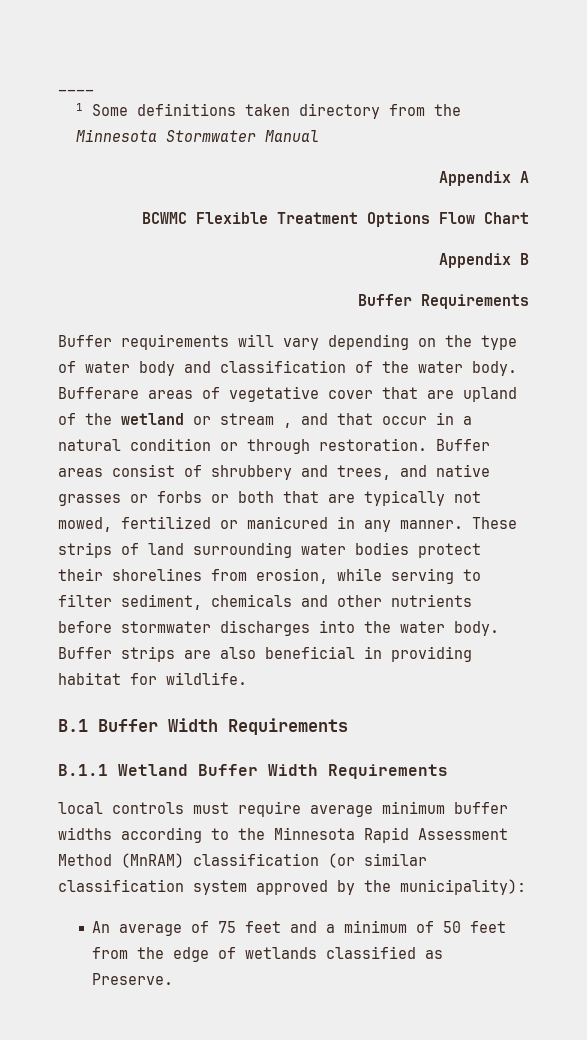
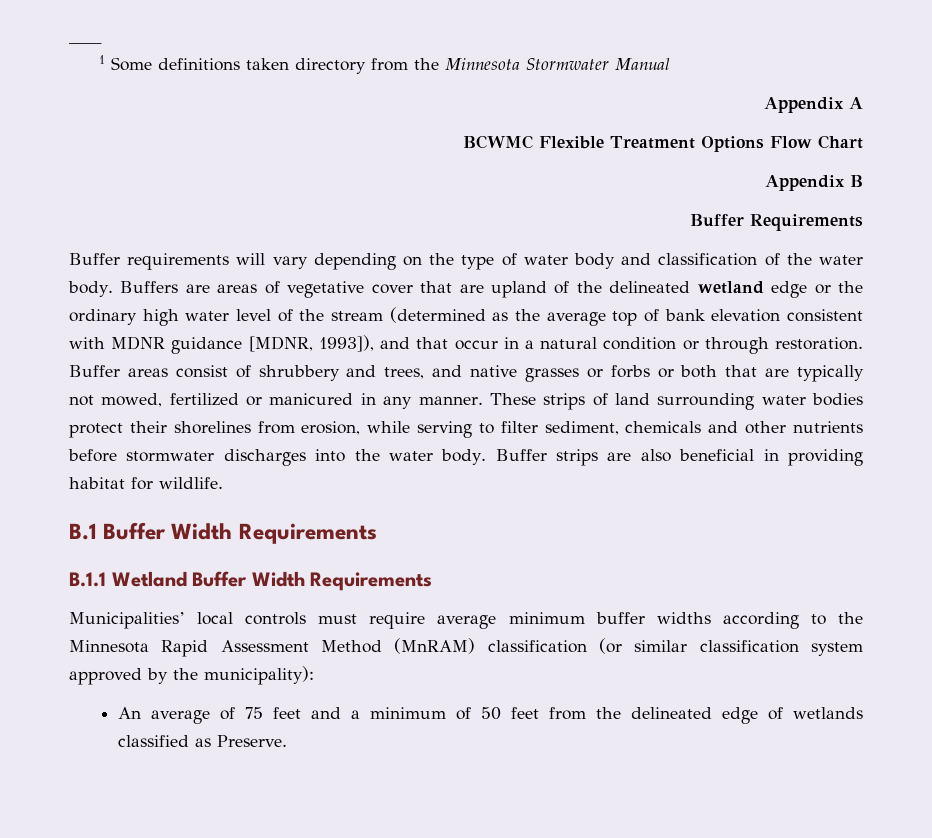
- Bufferare areas of vegetative cover that are upland of the wetland or stream , and that occur in a natural condition or through restoration.
+ Buffers are areas of vegetative cover that are upland of the delineated wetland edge or the ordinary high water level of the stream (determined as the average top of bank elevation consistent with MDNR guidance [MDNR, 1993]), and that occur in a natural condition or through restoration.
- local controls must require average minimum buffer widths according to the Minnesota Rapid Assessment Method (MnRAM) classification (or similar classification system approved by the municipality):
+ Municipalities’ local controls must require average minimum buffer widths according to the Minnesota Rapid Assessment Method (MnRAM) classification (or similar classification system approved by the municipality):
- An average of 75 feet and a minimum of 50 feet from the edge of wetlands classified as Preserve.
+ An average of 75 feet and a minimum of 50 feet from the delineated edge of wetlands classified as Preserve.

